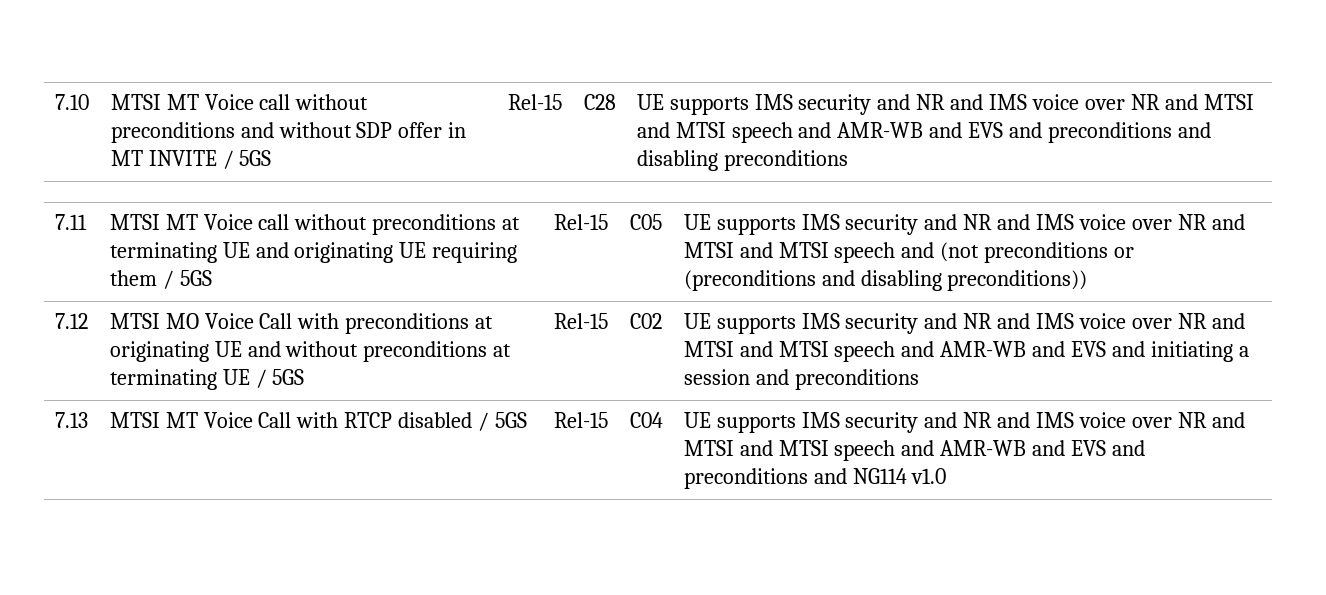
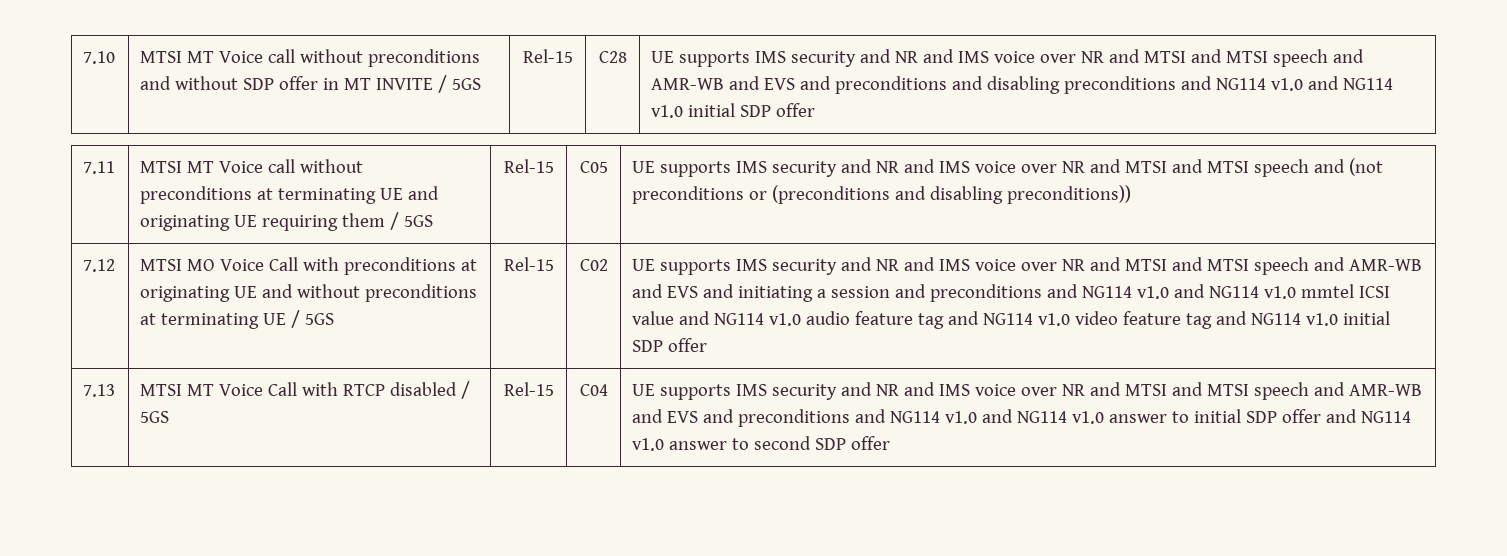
- UE supports IMS security and NR and IMS voice over NR and MTSI and MTSI speech and AMR-WB and EVS and preconditions and disabling preconditions
+ UE supports IMS security and NR and IMS voice over NR and MTSI and MTSI speech and AMR-WB and EVS and preconditions and disabling preconditions and NG114 v1.0 and NG114 v1.0 initial SDP offer
- UE supports IMS security and NR and IMS voice over NR and MTSI and MTSI speech and AMR-WB and EVS and initiating a session and preconditions
+ UE supports IMS security and NR and IMS voice over NR and MTSI and MTSI speech and AMR-WB and EVS and initiating a session and preconditions and NG114 v1.0 and NG114 v1.0 mmtel ICSI value and NG114 v1.0 audio feature tag and NG114 v1.0 video feature tag and NG114 v1.0 initial SDP offer
- UE supports IMS security and NR and IMS voice over NR and MTSI and MTSI speech and AMR-WB and EVS and preconditions and NG114 v1.0
+ UE supports IMS security and NR and IMS voice over NR and MTSI and MTSI speech and AMR-WB and EVS and preconditions and NG114 v1.0 and NG114 v1.0 answer to initial SDP offer and NG114 v1.0 answer to second SDP offer

